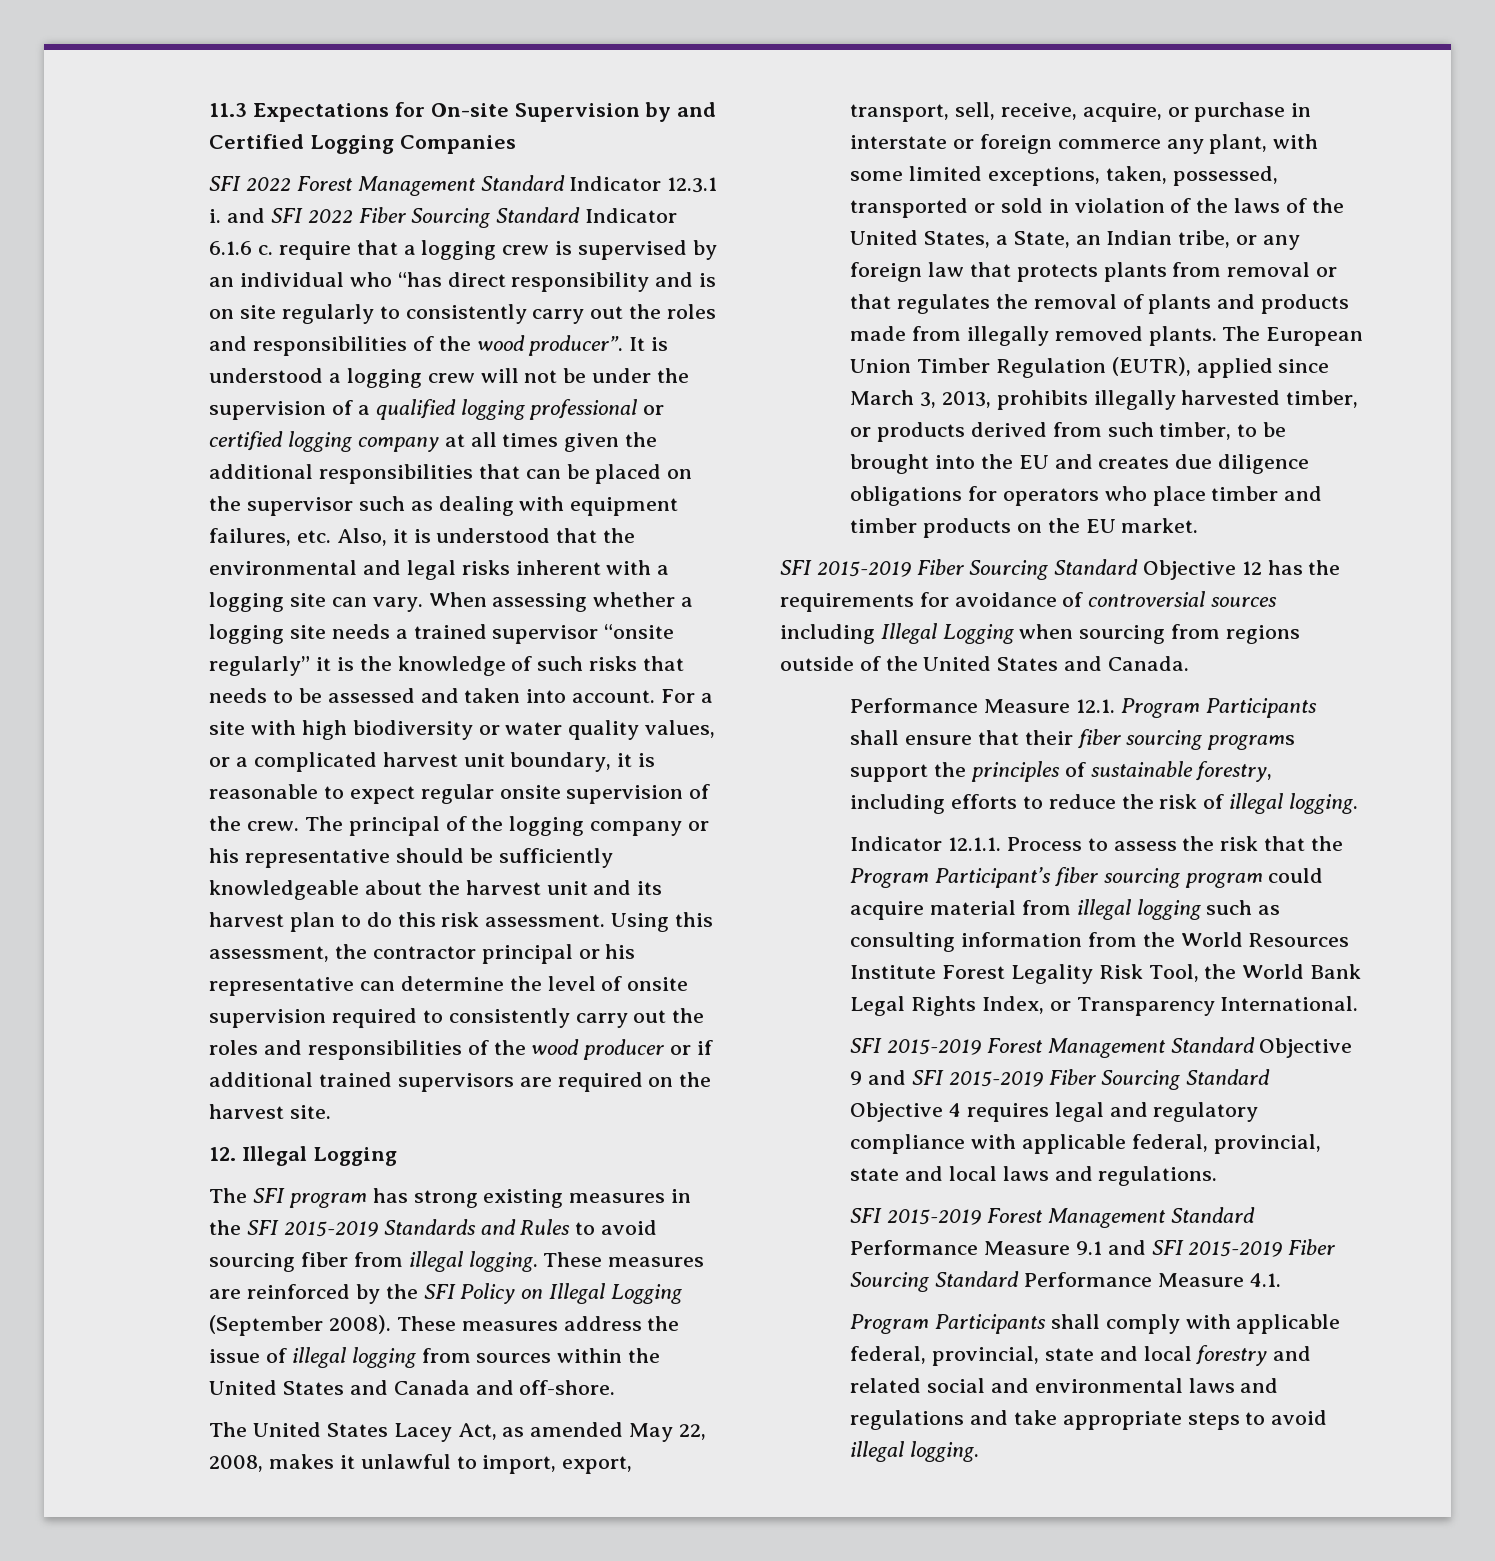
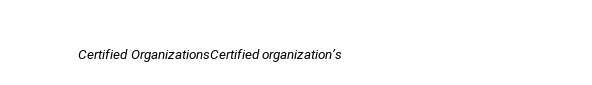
- 11.3 Expectations for On-site Supervision by and Certified Logging Companies
- SFI 2022 Forest Management Standard Indicator 12.3.1 i. and SFI 2022 Fiber Sourcing Standard Indicator 6.1.6 c. require that a logging crew is supervised by an individual who “has direct responsibility and is on site regularly to consistently carry out the roles and responsibilities of the wood producer”. It is understood a logging crew will not be under the supervision of a qualified logging professional or certified logging company at all times given the additional responsibilities that can be placed on the supervisor such as dealing with equipment failures, etc. Also, it is understood that the environmental and legal risks inherent with a logging site can vary. When assessing whether a logging site needs a trained supervisor “onsite regularly” it is the knowledge of such risks that needs to be assessed and taken into account. For a site with high biodiversity or water quality values, or a complicated harvest unit boundary, it is reasonable to expect regular onsite supervision of the crew. The principal of the logging company or his representative should be sufficiently knowledgeable about the harvest unit and its harvest plan to do this risk assessment. Using this assessment, the contractor principal or his representative can determine the level of onsite supervision required to consistently carry out the roles and responsibilities of the wood producer or if additional trained supervisors are required on the harvest site.
- 12. Illegal Logging
- The SFI program has strong existing measures in the SFI 2015-2019 Standards and Rules to avoid sourcing fiber from illegal logging. These measures are reinforced by the SFI Policy on Illegal Logging (September 2008). These measures address the issue of illegal logging from sources within the United States and Canada and off-shore.
- The United States Lacey Act, as amended May 22, 2008, makes it unlawful to import, export, transport, sell, receive, acquire, or purchase in interstate or foreign commerce any plant, with some limited exceptions, taken, possessed, transported or sold in violation of the laws of the United States, a State, an Indian tribe, or any foreign law that protects plants from removal or that regulates the removal of plants and products made from illegally removed plants. The European Union Timber Regulation (EUTR), applied since March 3, 2013, prohibits illegally harvested timber, or products derived from such timber, to be brought into the EU and creates due diligence obligations for operators who place timber and timber products on the EU market.
- SFI 2015-2019 Fiber Sourcing Standard Objective 12 has the requirements for avoidance of controversial sources including Illegal Logging when sourcing from regions outside of the United States and Canada.
- Performance Measure 12.1. Program Participants shall ensure that their fiber sourcing programs support the principles of sustainable forestry, including efforts to reduce the risk of illegal logging.
- Indicator 12.1.1. Process to assess the risk that the Program Participant’s fiber sourcing program could acquire material from illegal logging such as consulting information from the World Resources Institute Forest Legality Risk Tool, the World Bank Legal Rights Index, or Transparency International.
- SFI 2015-2019 Forest Management Standard Objective 9 and SFI 2015-2019 Fiber Sourcing Standard Objective 4 requires legal and regulatory compliance with applicable federal, provincial, state and local laws and regulations.
- SFI 2015-2019 Forest Management Standard Performance Measure 9.1 and SFI 2015-2019 Fiber Sourcing Standard Performance Measure 4.1.
- Program Participants shall comply with applicable federal, provincial, state and local forestry and related social and environmental laws and regulations and take appropriate steps to avoid illegal logging.
+ Certified OrganizationsCertified organization’s

